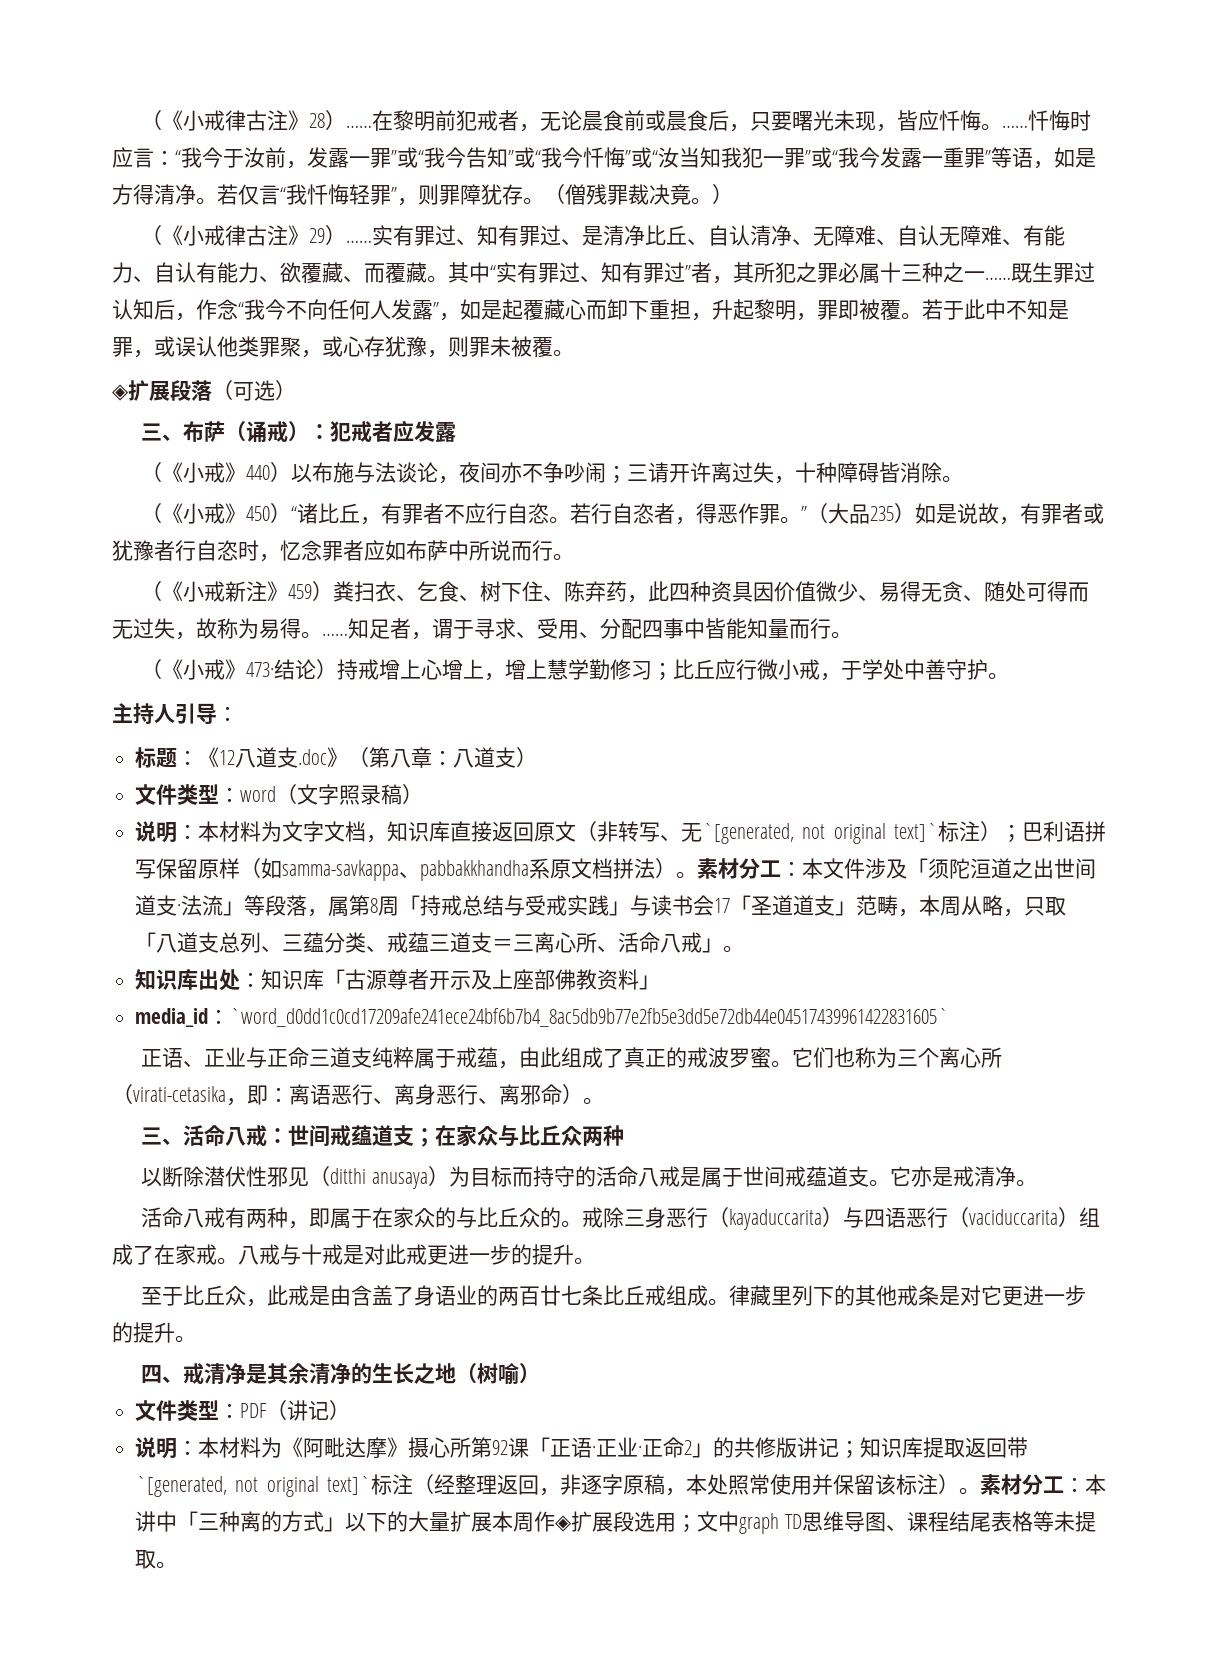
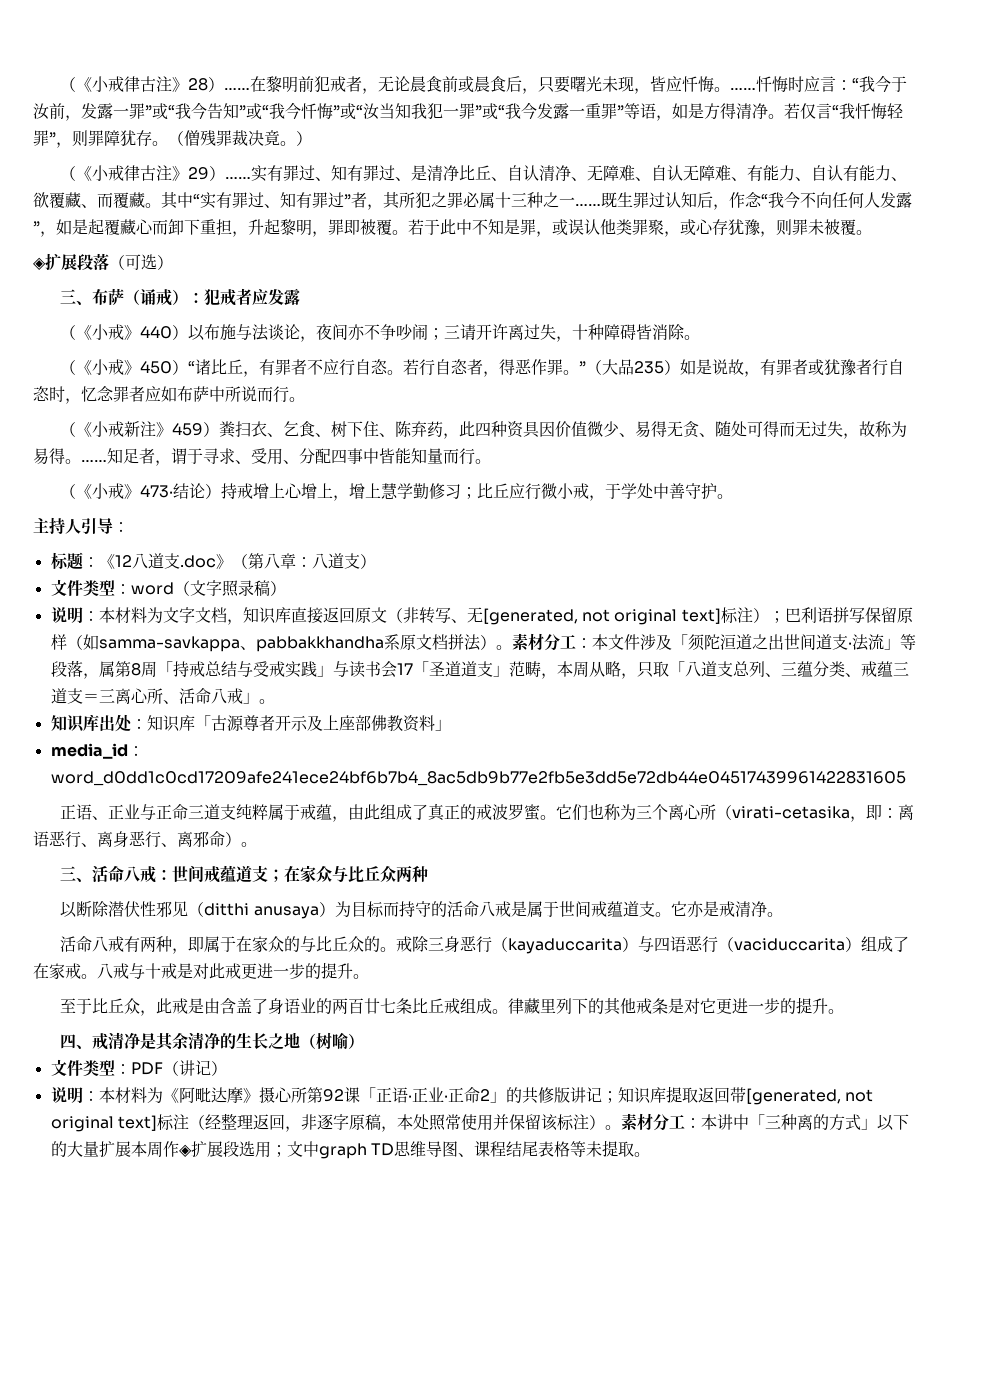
- 说明：本材料为文字文档，知识库直接返回原文（非转写、无`[generated, not original text]`标注）；巴利语拼写保留原样（如samma-savkappa、pabbakkhandha系原文档拼法）。
+ 说明：本材料为文字文档，知识库直接返回原文（非转写、无[generated, not original text]标注）；巴利语拼写保留原样（如samma-savkappa、pabbakkhandha系原文档拼法）。
- media_id：`word_d0dd1c0cd17209afe241ece24bf6b7b4_8ac5db9b77e2fb5e3dd5e72db44e04517439961422831605`
+ media_id：word_d0dd1c0cd17209afe241ece24bf6b7b4_8ac5db9b77e2fb5e3dd5e72db44e04517439961422831605
- 说明：本材料为《阿毗达摩》摄心所第92课「正语·正业·正命2」的共修版讲记；知识库提取返回带`[generated, not original text]`标注（经整理返回，非逐字原稿，本处照常使用并保留该标注）。
+ 说明：本材料为《阿毗达摩》摄心所第92课「正语·正业·正命2」的共修版讲记；知识库提取返回带[generated, not original text]标注（经整理返回，非逐字原稿，本处照常使用并保留该标注）。

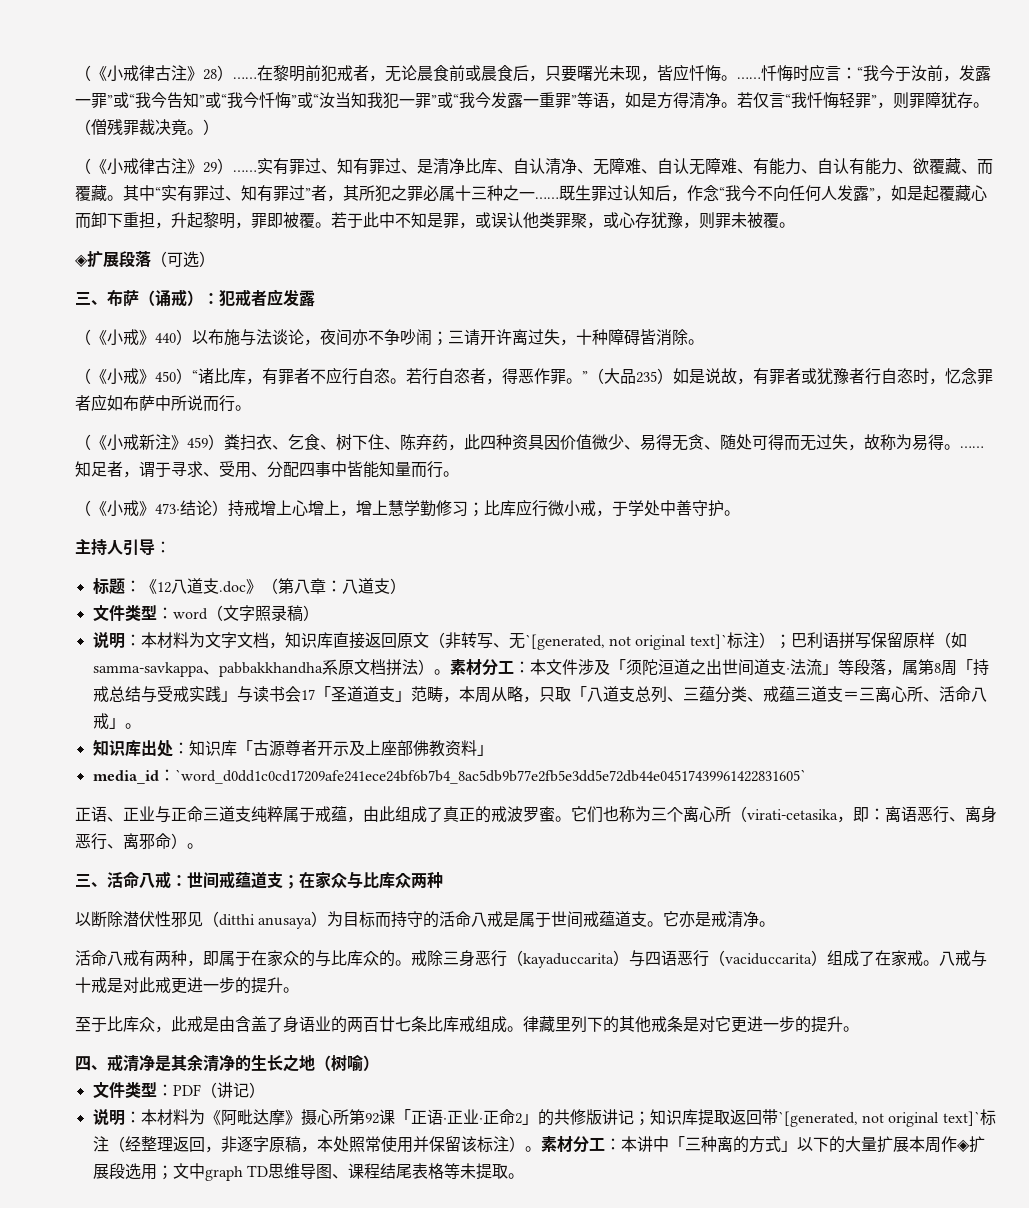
- 实有罪过、知有罪过、是清净比丘、自认清净、无障难、自认无障难、有能力、自认有能力、欲覆藏、而覆藏。
+ 实有罪过、知有罪过、是清净比库、自认清净、无障难、自认无障难、有能力、自认有能力、欲覆藏、而覆藏。
- （《小戒》450）“诸比丘，有罪者不应行自恣。
+ （《小戒》450）“诸比库，有罪者不应行自恣。
- （《小戒》473·结论）持戒增上心增上，增上慧学勤修习；比丘应行微小戒，于学处中善守护。
+ （《小戒》473·结论）持戒增上心增上，增上慧学勤修习；比库应行微小戒，于学处中善守护。
- 说明：本材料为文字文档，知识库直接返回原文（非转写、无[generated, not original text]标注）；巴利语拼写保留原样（如samma-savkappa、pabbakkhandha系原文档拼法）。
+ 说明：本材料为文字文档，知识库直接返回原文（非转写、无`[generated, not original text]`标注）；巴利语拼写保留原样（如samma-savkappa、pabbakkhandha系原文档拼法）。
- media_id：word_d0dd1c0cd17209afe241ece24bf6b7b4_8ac5db9b77e2fb5e3dd5e72db44e04517439961422831605
+ media_id：`word_d0dd1c0cd17209afe241ece24bf6b7b4_8ac5db9b77e2fb5e3dd5e72db44e04517439961422831605`
- 三、活命八戒：世间戒蕴道支；在家众与比丘众两种
+ 三、活命八戒：世间戒蕴道支；在家众与比库众两种
- 活命八戒有两种，即属于在家众的与比丘众的。
+ 活命八戒有两种，即属于在家众的与比库众的。
- 至于比丘众，此戒是由含盖了身语业的两百廿七条比丘戒组成。
+ 至于比库众，此戒是由含盖了身语业的两百廿七条比库戒组成。
- 说明：本材料为《阿毗达摩》摄心所第92课「正语·正业·正命2」的共修版讲记；知识库提取返回带[generated, not original text]标注（经整理返回，非逐字原稿，本处照常使用并保留该标注）。
+ 说明：本材料为《阿毗达摩》摄心所第92课「正语·正业·正命2」的共修版讲记；知识库提取返回带`[generated, not original text]`标注（经整理返回，非逐字原稿，本处照常使用并保留该标注）。

